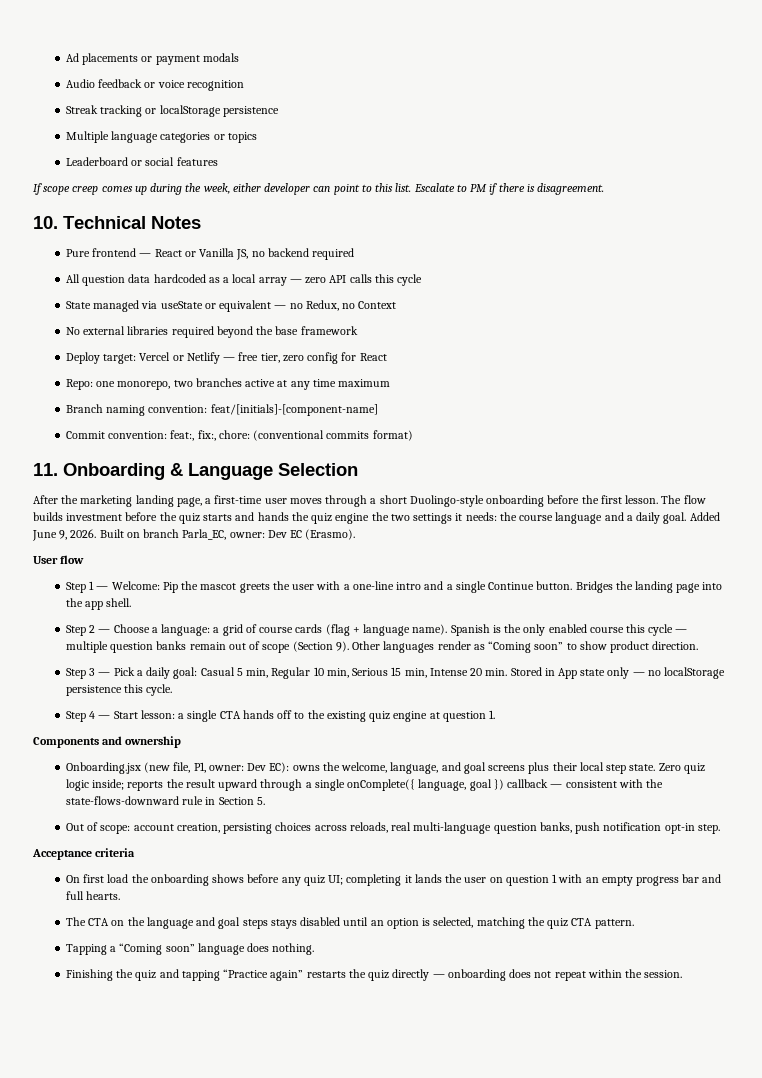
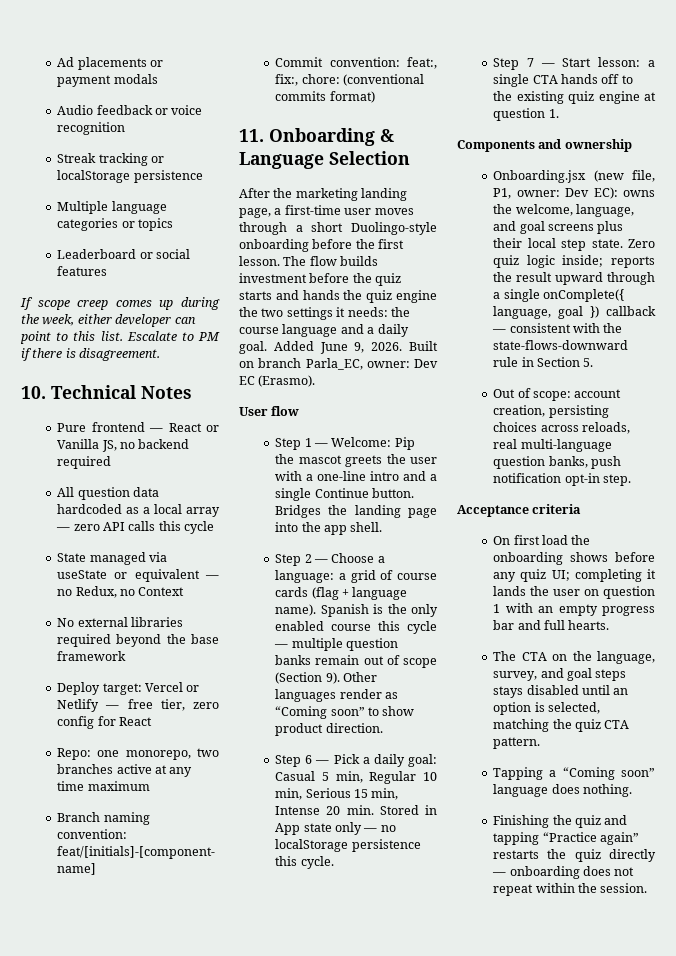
- Step 3 — Pick a daily goal: Casual 5 min, Regular 10 min, Serious 15 min, Intense 20 min. Stored in App state only — no localStorage persistence this cycle.
+ Step 6 — Pick a daily goal: Casual 5 min, Regular 10 min, Serious 15 min, Intense 20 min. Stored in App state only — no localStorage persistence this cycle.
- Step 4 — Start lesson: a single CTA hands off to the existing quiz engine at question 1.
+ Step 7 — Start lesson: a single CTA hands off to the existing quiz engine at question 1.
- The CTA on the language and goal steps stays disabled until an option is selected, matching the quiz CTA pattern.
+ The CTA on the language, survey, and goal steps stays disabled until an option is selected, matching the quiz CTA pattern.

